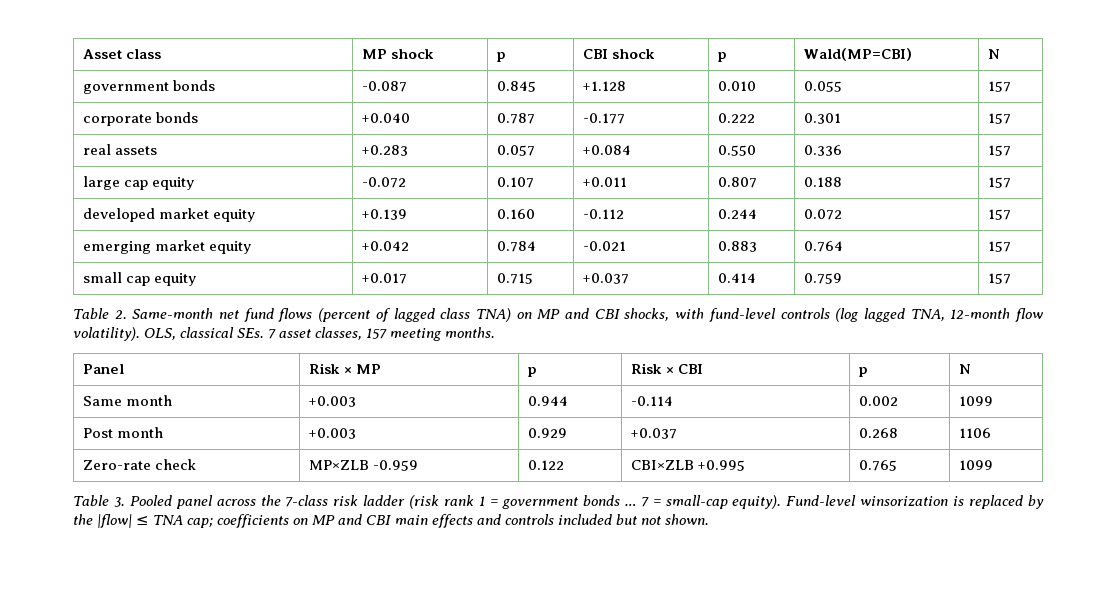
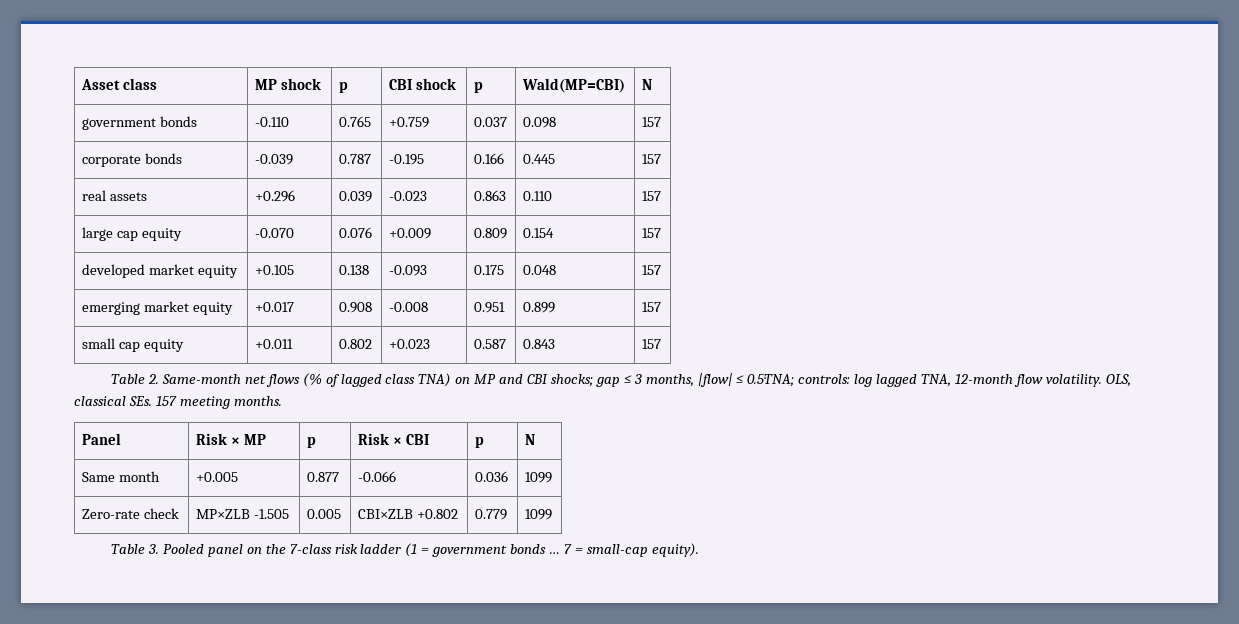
- government bonds | -0.087 | 0.845 | +1.128 | 0.010 | 0.055 | 157
+ government bonds | -0.110 | 0.765 | +0.759 | 0.037 | 0.098 | 157
- corporate bonds | +0.040 | 0.787 | -0.177 | 0.222 | 0.301 | 157
+ corporate bonds | -0.039 | 0.787 | -0.195 | 0.166 | 0.445 | 157
- real assets | +0.283 | 0.057 | +0.084 | 0.550 | 0.336 | 157
+ real assets | +0.296 | 0.039 | -0.023 | 0.863 | 0.110 | 157
- large cap equity | -0.072 | 0.107 | +0.011 | 0.807 | 0.188 | 157
+ large cap equity | -0.070 | 0.076 | +0.009 | 0.809 | 0.154 | 157
- developed market equity | +0.139 | 0.160 | -0.112 | 0.244 | 0.072 | 157
+ developed market equity | +0.105 | 0.138 | -0.093 | 0.175 | 0.048 | 157
- emerging market equity | +0.042 | 0.784 | -0.021 | 0.883 | 0.764 | 157
+ emerging market equity | +0.017 | 0.908 | -0.008 | 0.951 | 0.899 | 157
- small cap equity | +0.017 | 0.715 | +0.037 | 0.414 | 0.759 | 157
+ small cap equity | +0.011 | 0.802 | +0.023 | 0.587 | 0.843 | 157
- Table 2. Same-month net fund flows (percent of lagged class TNA) on MP and CBI shocks, with fund-level controls (log lagged TNA, 12-month flow volatility).
+ Table 2. Same-month net flows (% of lagged class TNA) on MP and CBI shocks; gap ≤ 3 months, |flow| ≤ 0.5·TNA; controls: log lagged TNA, 12-month flow volatility.
- OLS, classical SEs. 7 asset classes, 157 meeting months.
+ OLS, classical SEs. 157 meeting months.
- Same month | +0.003 | 0.944 | -0.114 | 0.002 | 1099
- Post month | +0.003 | 0.929 | +0.037 | 0.268 | 1106
+ Same month | +0.005 | 0.877 | -0.066 | 0.036 | 1099
- Zero-rate check | MP×ZLB -0.959 | 0.122 | CBI×ZLB +0.995 | 0.765 | 1099
+ Zero-rate check | MP×ZLB -1.505 | 0.005 | CBI×ZLB +0.802 | 0.779 | 1099
- Table 3. Pooled panel across the 7-class risk ladder (risk rank 1 = government bonds …
+ Table 3. Pooled panel on the 7-class risk ladder (1 = government bonds …
- Fund-level winsorization is replaced by the |flow| ≤ TNA cap; coefficients on MP and CBI main effects and controls included but not shown.

